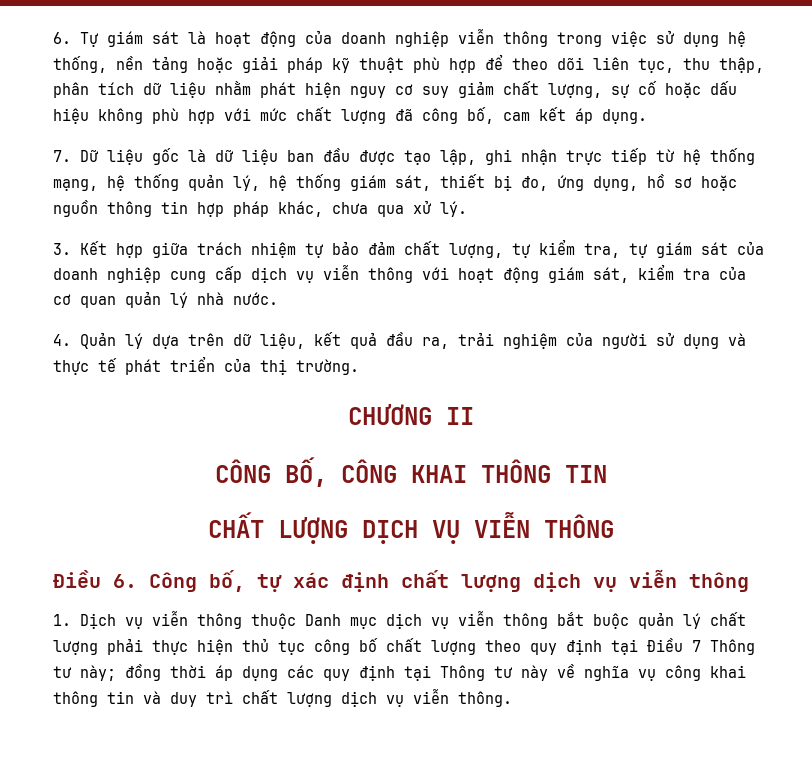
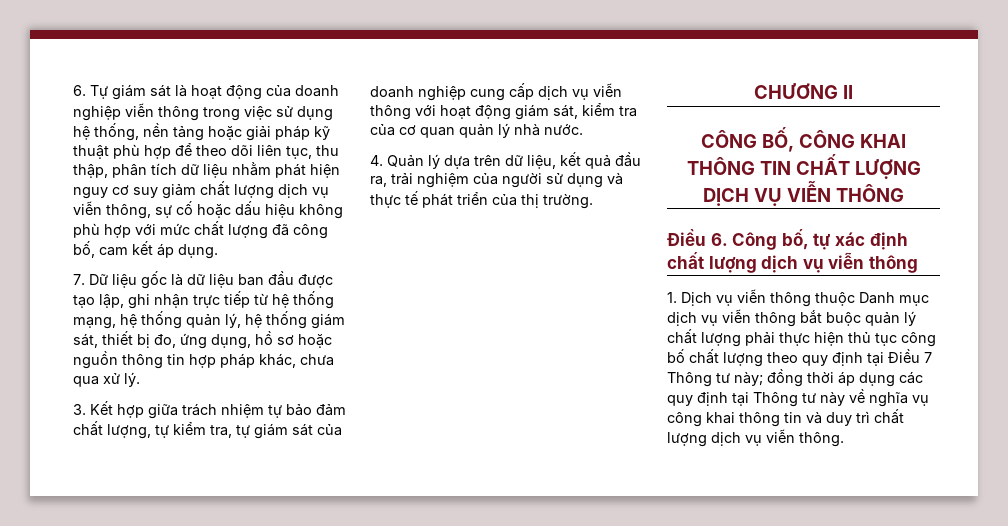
- 6. Tự giám sát là hoạt động của doanh nghiệp viễn thông trong việc sử dụng hệ thống, nền tảng hoặc giải pháp kỹ thuật phù hợp để theo dõi liên tục, thu thập, phân tích dữ liệu nhằm phát hiện nguy cơ suy giảm chất lượng, sự cố hoặc dấu hiệu không phù hợp với mức chất lượng đã công bố, cam kết áp dụng.
+ 6. Tự giám sát là hoạt động của doanh nghiệp viễn thông trong việc sử dụng hệ thống, nền tảng hoặc giải pháp kỹ thuật phù hợp để theo dõi liên tục, thu thập, phân tích dữ liệu nhằm phát hiện nguy cơ suy giảm chất lượng dịch vụ viễn thông, sự cố hoặc dấu hiệu không phù hợp với mức chất lượng đã công bố, cam kết áp dụng.
- CÔNG BỐ, CÔNG KHAI THÔNG TIN
- CHẤT LƯỢNG DỊCH VỤ VIỄN THÔNG
+ CÔNG BỐ, CÔNG KHAI THÔNG TIN CHẤT LƯỢNG DỊCH VỤ VIỄN THÔNG

